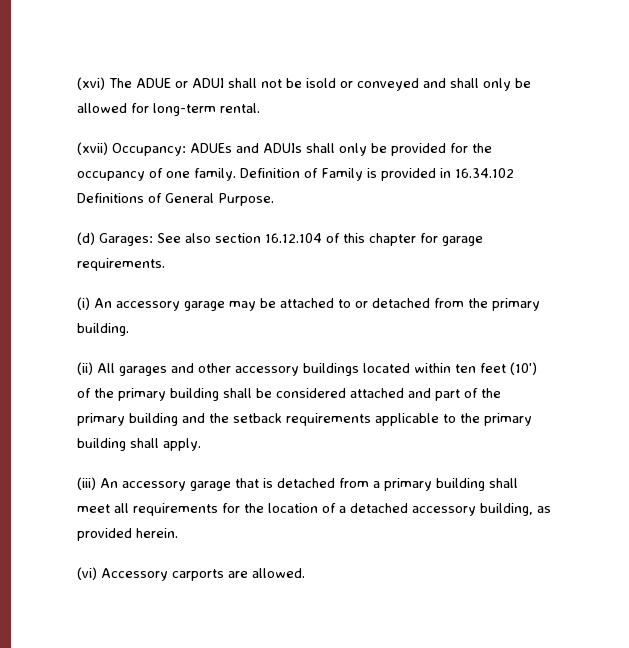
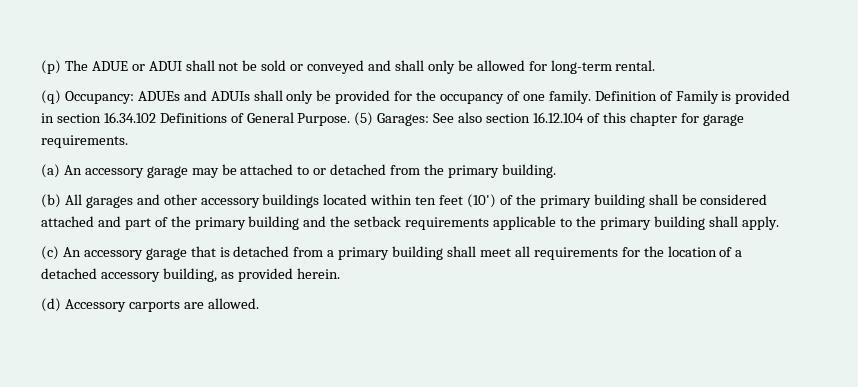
- (xvi) The ADUE or ADUI shall not be isold or conveyed and shall only be allowed for long-term rental.
+ (p) The ADUE or ADUI shall not be sold or conveyed and shall only be allowed for long-term rental.
- (xvii) Occupancy: ADUEs and ADUIs shall only be provided for the occupancy of one family.
+ (q) Occupancy: ADUEs and ADUIs shall only be provided for the occupancy of one family.
- Definition of Family is provided in 16.34.102 Definitions of General Purpose.
- (d) Garages: See also section 16.12.104 of this chapter for garage requirements.
+ Definition of Family is provided in section 16.34.102 Definitions of General Purpose. (5) Garages: See also section 16.12.104 of this chapter for garage requirements.
- (i) An accessory garage may be attached to or detached from the primary building.
+ (a) An accessory garage may be attached to or detached from the primary building.
- (ii) All garages and other accessory buildings located within ten feet (10') of the primary building shall be considered attached and part of the primary building and the setback requirements applicable to the primary building shall apply.
+ (b) All garages and other accessory buildings located within ten feet (10') of the primary building shall be considered attached and part of the primary building and the setback requirements applicable to the primary building shall apply.
- (iii) An accessory garage that is detached from a primary building shall meet all requirements for the location of a detached accessory building, as provided herein.
+ (c) An accessory garage that is detached from a primary building shall meet all requirements for the location of a detached accessory building, as provided herein.
- (vi) Accessory carports are allowed.
+ (d) Accessory carports are allowed.

